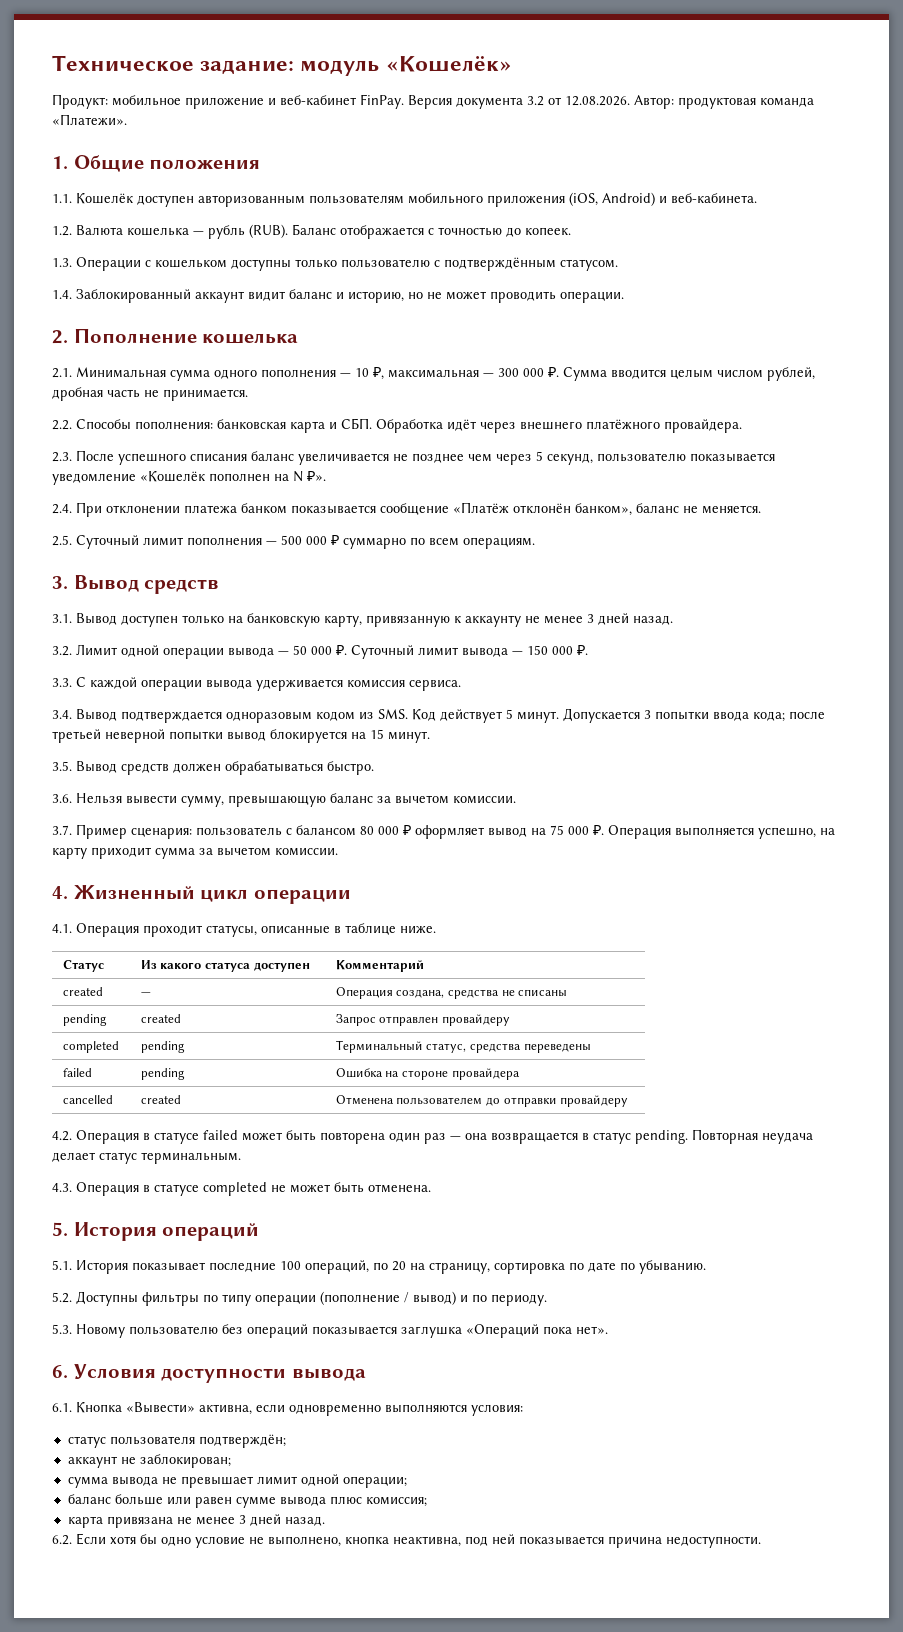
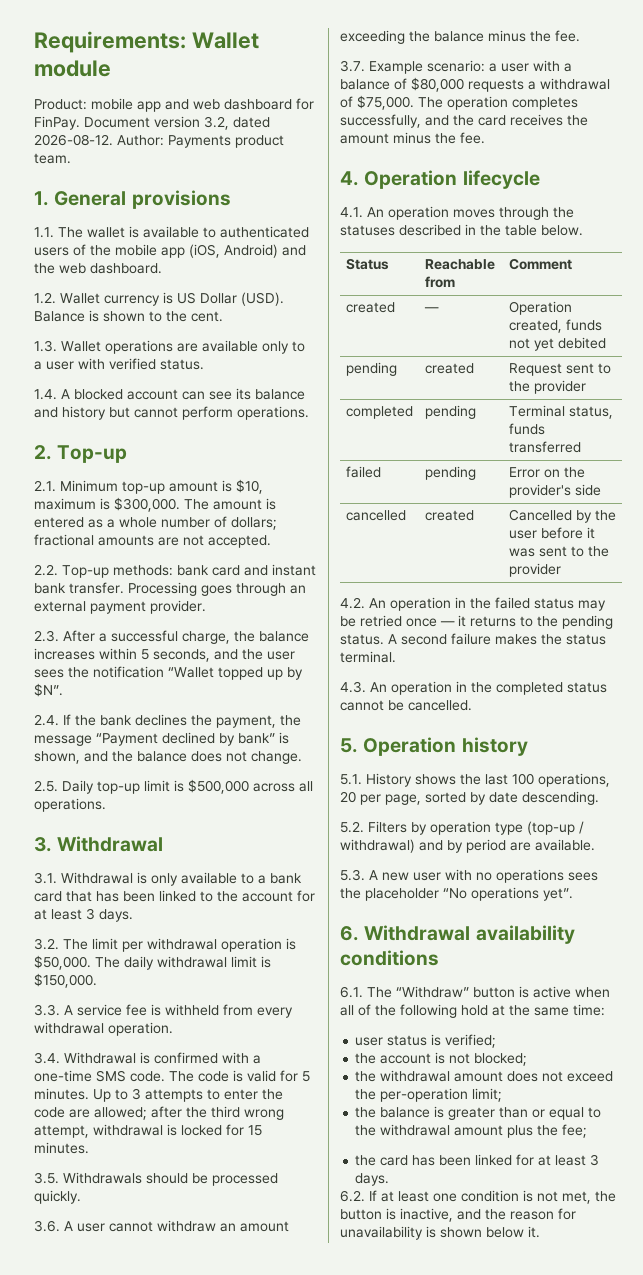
- Техническое задание: модуль «Кошелёк»
- Продукт: мобильное приложение и веб-кабинет FinPay. Версия документа 3.2 от 12.08.2026. Автор: продуктовая команда «Платежи».
+ Requirements: Wallet module
+ Product: mobile app and web dashboard for FinPay. Document version 3.2, dated 2026-08-12. Author: Payments product team.
- 1. Общие положения
+ 1. General provisions
- 1.1. Кошелёк доступен авторизованным пользователям мобильного приложения (iOS, Android) и веб-кабинета.
- 1.2. Валюта кошелька — рубль (RUB). Баланс отображается с точностью до копеек.
- 1.3. Операции с кошельком доступны только пользователю с подтверждённым статусом.
- 1.4. Заблокированный аккаунт видит баланс и историю, но не может проводить операции.
+ 1.1. The wallet is available to authenticated users of the mobile app (iOS, Android) and the web dashboard.
+ 1.2. Wallet currency is US Dollar (USD). Balance is shown to the cent.
+ 1.3. Wallet operations are available only to a user with verified status.
+ 1.4. A blocked account can see its balance and history but cannot perform operations.
- 2. Пополнение кошелька
+ 2. Top-up
- 2.1. Минимальная сумма одного пополнения — 10 ₽, максимальная — 300 000 ₽. Сумма вводится целым числом рублей, дробная часть не принимается.
- 2.2. Способы пополнения: банковская карта и СБП. Обработка идёт через внешнего платёжного провайдера.
- 2.3. После успешного списания баланс увеличивается не позднее чем через 5 секунд, пользователю показывается уведомление «Кошелёк пополнен на N ₽».
- 2.4. При отклонении платежа банком показывается сообщение «Платёж отклонён банком», баланс не меняется.
- 2.5. Суточный лимит пополнения — 500 000 ₽ суммарно по всем операциям.
+ 2.1. Minimum top-up amount is $10, maximum is $300,000. The amount is entered as a whole number of dollars; fractional amounts are not accepted.
+ 2.2. Top-up methods: bank card and instant bank transfer. Processing goes through an external payment provider.
+ 2.3. After a successful charge, the balance increases within 5 seconds, and the user sees the notification “Wallet topped up by $N”.
+ 2.4. If the bank declines the payment, the message “Payment declined by bank” is shown, and the balance does not change.
+ 2.5. Daily top-up limit is $500,000 across all operations.
- 3. Вывод средств
+ 3. Withdrawal
- 3.1. Вывод доступен только на банковскую карту, привязанную к аккаунту не менее 3 дней назад.
- 3.2. Лимит одной операции вывода — 50 000 ₽. Суточный лимит вывода — 150 000 ₽.
- 3.3. С каждой операции вывода удерживается комиссия сервиса.
- 3.4. Вывод подтверждается одноразовым кодом из SMS. Код действует 5 минут. Допускается 3 попытки ввода кода; после третьей неверной попытки вывод блокируется на 15 минут.
- 3.5. Вывод средств должен обрабатываться быстро.
- 3.6. Нельзя вывести сумму, превышающую баланс за вычетом комиссии.
- 3.7. Пример сценария: пользователь с балансом 80 000 ₽ оформляет вывод на 75 000 ₽. Операция выполняется успешно, на карту приходит сумма за вычетом комиссии.
- 4. Жизненный цикл операции
- 4.1. Операция проходит статусы, описанные в таблице ниже.
- Статус | Из какого статуса доступен | Комментарий
- created | — | Операция создана, средства не списаны
- pending | created | Запрос отправлен провайдеру
- completed | pending | Терминальный статус, средства переведены
- failed | pending | Ошибка на стороне провайдера
- cancelled | created | Отменена пользователем до отправки провайдеру
- 4.2. Операция в статусе failed может быть повторена один раз — она возвращается в статус pending. Повторная неудача делает статус терминальным.
- 4.3. Операция в статусе completed не может быть отменена.
+ 3.1. Withdrawal is only available to a bank card that has been linked to the account for at least 3 days.
+ 3.2. The limit per withdrawal operation is $50,000. The daily withdrawal limit is $150,000.
+ 3.3. A service fee is withheld from every withdrawal operation.
+ 3.4. Withdrawal is confirmed with a one-time SMS code. The code is valid for 5 minutes. Up to 3 attempts to enter the code are allowed; after the third wrong attempt, withdrawal is locked for 15 minutes.
+ 3.5. Withdrawals should be processed quickly.
+ 3.6. A user cannot withdraw an amount exceeding the balance minus the fee.
+ 3.7. Example scenario: a user with a balance of $80,000 requests a withdrawal of $75,000. The operation completes successfully, and the card receives the amount minus the fee.
+ 4. Operation lifecycle
+ 4.1. An operation moves through the statuses described in the table below.
+ Status | Reachable from | Comment
+ created | — | Operation created, funds not yet debited
+ pending | created | Request sent to the provider
+ completed | pending | Terminal status, funds transferred
+ failed | pending | Error on the provider's side
+ cancelled | created | Cancelled by the user before it was sent to the provider
+ 4.2. An operation in the failed status may be retried once — it returns to the pending status. A second failure makes the status terminal.
+ 4.3. An operation in the completed status cannot be cancelled.
- 5. История операций
+ 5. Operation history
- 5.1. История показывает последние 100 операций, по 20 на страницу, сортировка по дате по убыванию.
- 5.2. Доступны фильтры по типу операции (пополнение / вывод) и по периоду.
- 5.3. Новому пользователю без операций показывается заглушка «Операций пока нет».
- 6. Условия доступности вывода
- 6.1. Кнопка «Вывести» активна, если одновременно выполняются условия:
- статус пользователя подтверждён;
- аккаунт не заблокирован;
- сумма вывода не превышает лимит одной операции;
- баланс больше или равен сумме вывода плюс комиссия;
- карта привязана не менее 3 дней назад.
- 6.2. Если хотя бы одно условие не выполнено, кнопка неактивна, под ней показывается причина недоступности.
+ 5.1. History shows the last 100 operations, 20 per page, sorted by date descending.
+ 5.2. Filters by operation type (top-up / withdrawal) and by period are available.
+ 5.3. A new user with no operations sees the placeholder “No operations yet”.
+ 6. Withdrawal availability conditions
+ 6.1. The “Withdraw” button is active when all of the following hold at the same time:
+ user status is verified;
+ the account is not blocked;
+ the withdrawal amount does not exceed the per-operation limit;
+ the balance is greater than or equal to the withdrawal amount plus the fee;
+ the card has been linked for at least 3 days.
+ 6.2. If at least one condition is not met, the button is inactive, and the reason for unavailability is shown below it.

